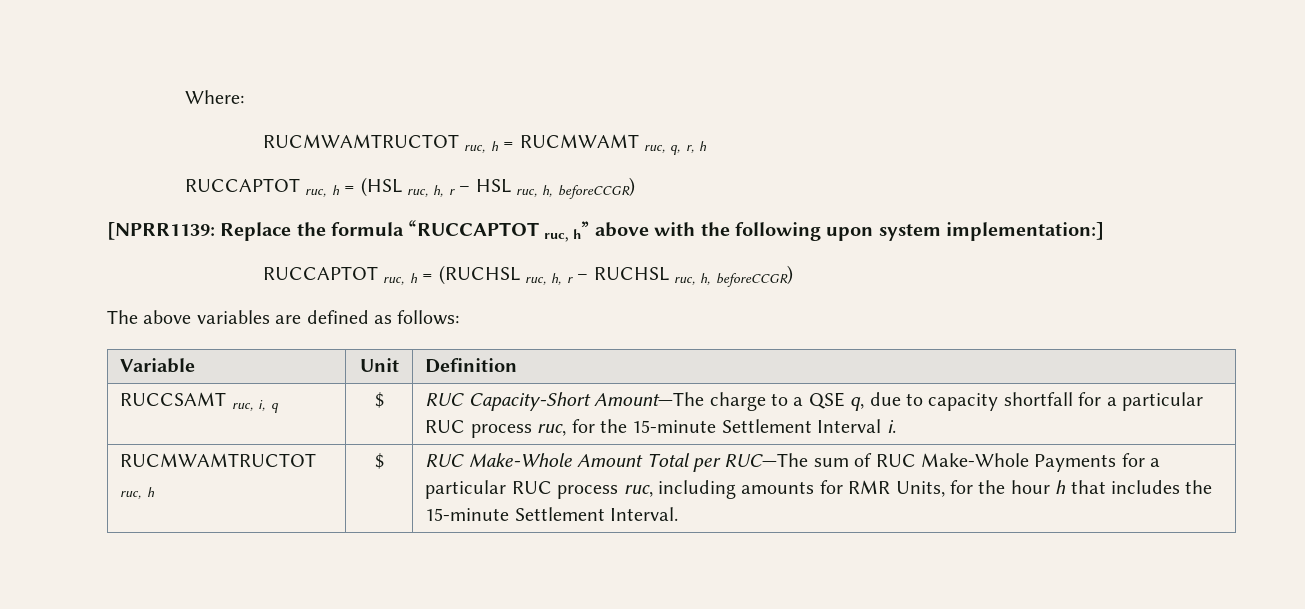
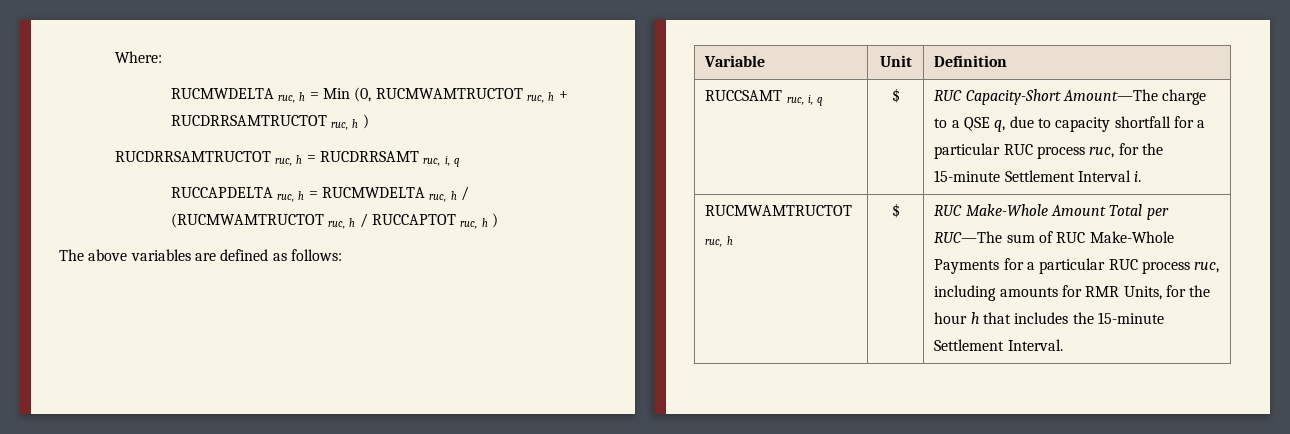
- RUCMWAMTRUCTOT ruc, h = RUCMWAMT ruc, q, r, h
- RUCCAPTOT ruc, h = (HSL ruc, h, r – HSL ruc, h, beforeCCGR)
- [NPRR1139: Replace the formula “RUCCAPTOT ruc, h” above with the following upon system implementation:]
- RUCCAPTOT ruc, h = (RUCHSL ruc, h, r – RUCHSL ruc, h, beforeCCGR)
+ RUCMWDELTA ruc, h = Min (0, RUCMWAMTRUCTOT ruc, h + RUCDRRSAMTRUCTOT ruc, h )
+ RUCDRRSAMTRUCTOT ruc, h = RUCDRRSAMT ruc, i, q
+ RUCCAPDELTA ruc, h = RUCMWDELTA ruc, h / (RUCMWAMTRUCTOT ruc, h / RUCCAPTOT ruc, h )

